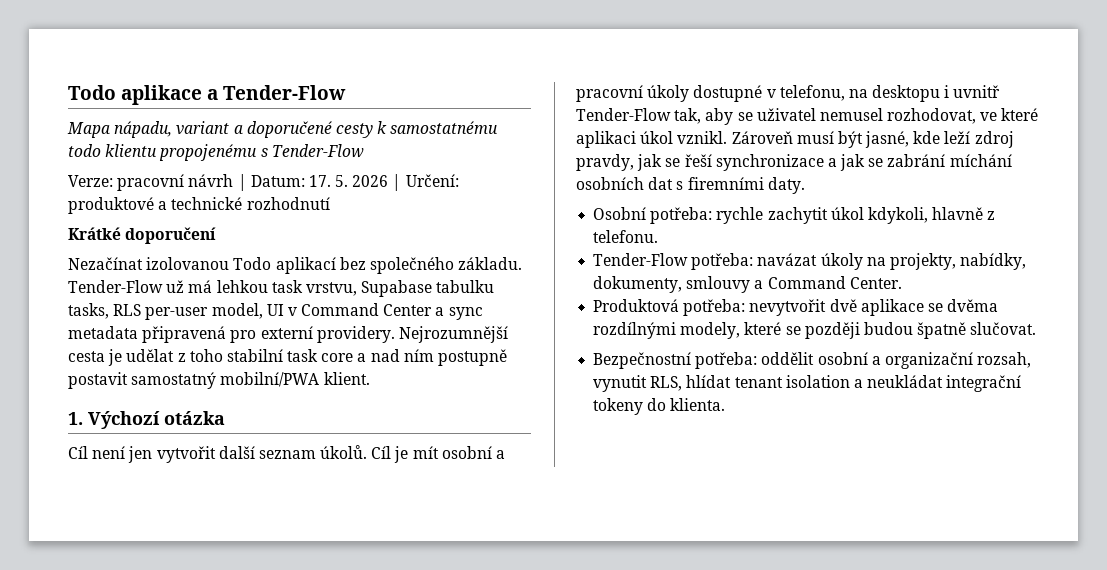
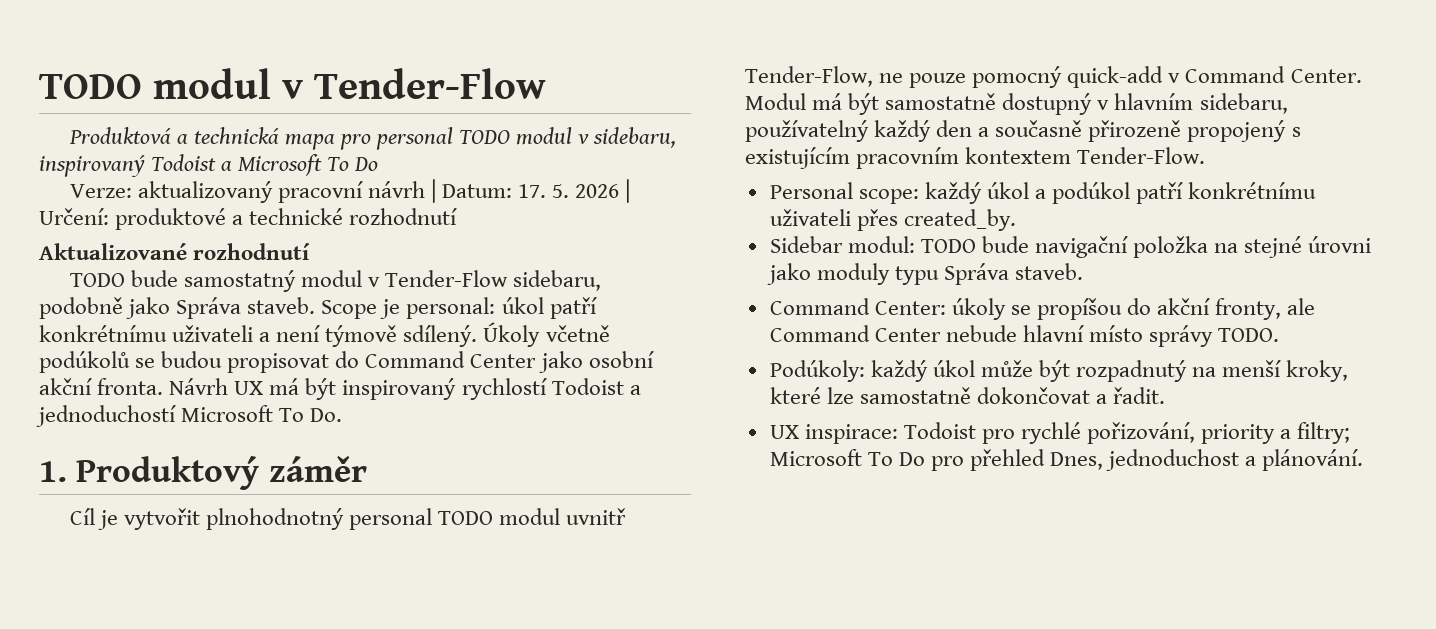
- Todo aplikace a Tender-Flow
- Mapa nápadu, variant a doporučené cesty k samostatnému todo klientu propojenému s Tender-Flow
+ TODO modul v Tender-Flow
+ Produktová a technická mapa pro personal TODO modul v sidebaru, inspirovaný Todoist a Microsoft To Do
- Verze: pracovní návrh | Datum: 17. 5. 2026 | Určení: produktové a technické rozhodnutí
+ Verze: aktualizovaný pracovní návrh | Datum: 17. 5. 2026 | Určení: produktové a technické rozhodnutí
- Krátké doporučení
- Nezačínat izolovanou Todo aplikací bez společného základu. Tender-Flow už má lehkou task vrstvu, Supabase tabulku tasks, RLS per-user model, UI v Command Center a sync metadata připravená pro externí providery. Nejrozumnější cesta je udělat z toho stabilní task core a nad ním postupně postavit samostatný mobilní/PWA klient.
- 1. Výchozí otázka
- Cíl není jen vytvořit další seznam úkolů. Cíl je mít osobní a pracovní úkoly dostupné v telefonu, na desktopu i uvnitř Tender-Flow tak, aby se uživatel nemusel rozhodovat, ve které aplikaci úkol vznikl. Zároveň musí být jasné, kde leží zdroj pravdy, jak se řeší synchronizace a jak se zabrání míchání osobních dat s firemními daty.
- Osobní potřeba: rychle zachytit úkol kdykoli, hlavně z telefonu.
- Tender-Flow potřeba: navázat úkoly na projekty, nabídky, dokumenty, smlouvy a Command Center.
- Produktová potřeba: nevytvořit dvě aplikace se dvěma rozdílnými modely, které se později budou špatně slučovat.
- Bezpečnostní potřeba: oddělit osobní a organizační rozsah, vynutit RLS, hlídat tenant isolation a neukládat integrační tokeny do klienta.
+ Aktualizované rozhodnutí
+ TODO bude samostatný modul v Tender-Flow sidebaru, podobně jako Správa staveb. Scope je personal: úkol patří konkrétnímu uživateli a není týmově sdílený. Úkoly včetně podúkolů se budou propisovat do Command Center jako osobní akční fronta. Návrh UX má být inspirovaný rychlostí Todoist a jednoduchostí Microsoft To Do.
+ 1. Produktový záměr
+ Cíl je vytvořit plnohodnotný personal TODO modul uvnitř Tender-Flow, ne pouze pomocný quick-add v Command Center. Modul má být samostatně dostupný v hlavním sidebaru, používatelný každý den a současně přirozeně propojený s existujícím pracovním kontextem Tender-Flow.
+ Personal scope: každý úkol a podúkol patří konkrétnímu uživateli přes created_by.
+ Sidebar modul: TODO bude navigační položka na stejné úrovni jako moduly typu Správa staveb.
+ Command Center: úkoly se propíšou do akční fronty, ale Command Center nebude hlavní místo správy TODO.
+ Podúkoly: každý úkol může být rozpadnutý na menší kroky, které lze samostatně dokončovat a řadit.
+ UX inspirace: Todoist pro rychlé pořizování, priority a filtry; Microsoft To Do pro přehled Dnes, jednoduchost a plánování.

